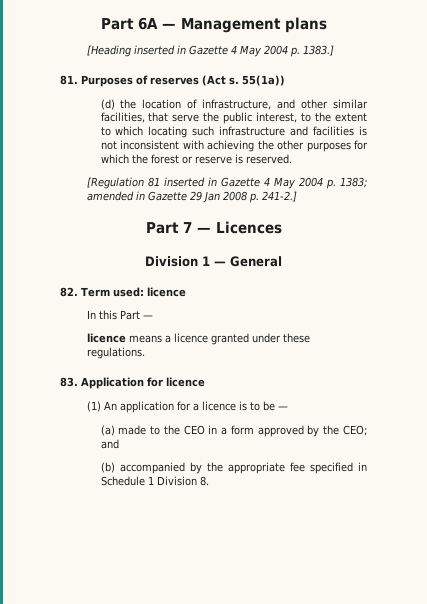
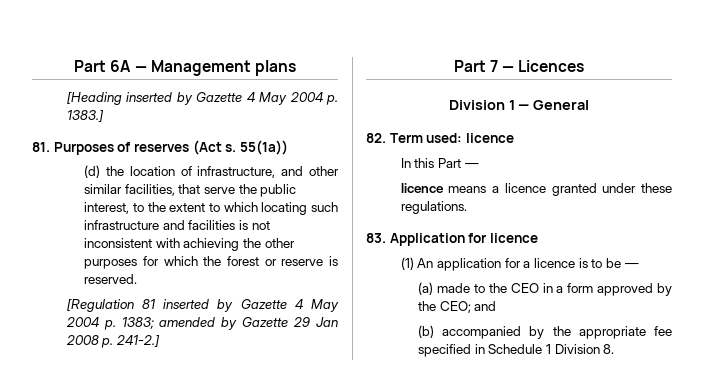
- [Heading inserted in Gazette 4 May 2004 p. 1383.]
+ [Heading inserted by Gazette 4 May 2004 p. 1383.]
- [Regulation 81 inserted in Gazette 4 May 2004 p. 1383; amended in Gazette 29 Jan 2008 p. 241-2.]
+ [Regulation 81 inserted by Gazette 4 May 2004 p. 1383; amended by Gazette 29 Jan 2008 p. 241-2.]

